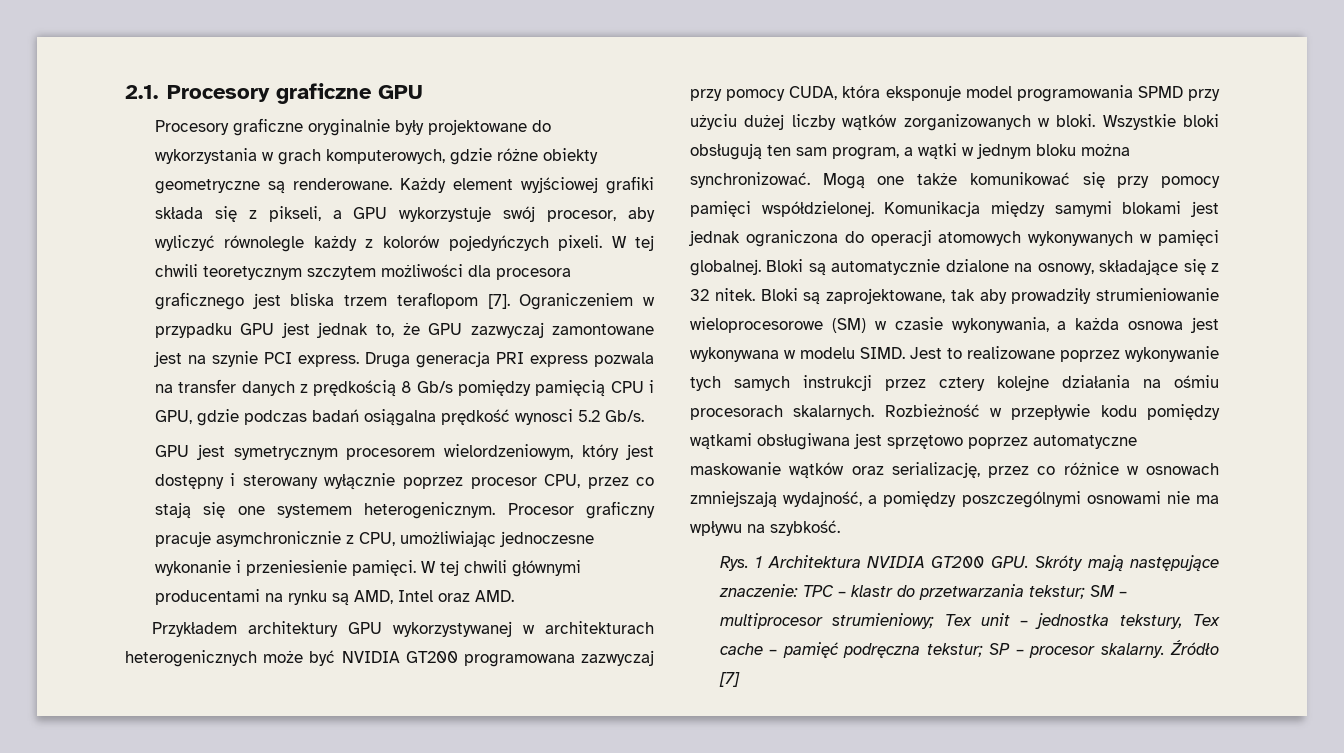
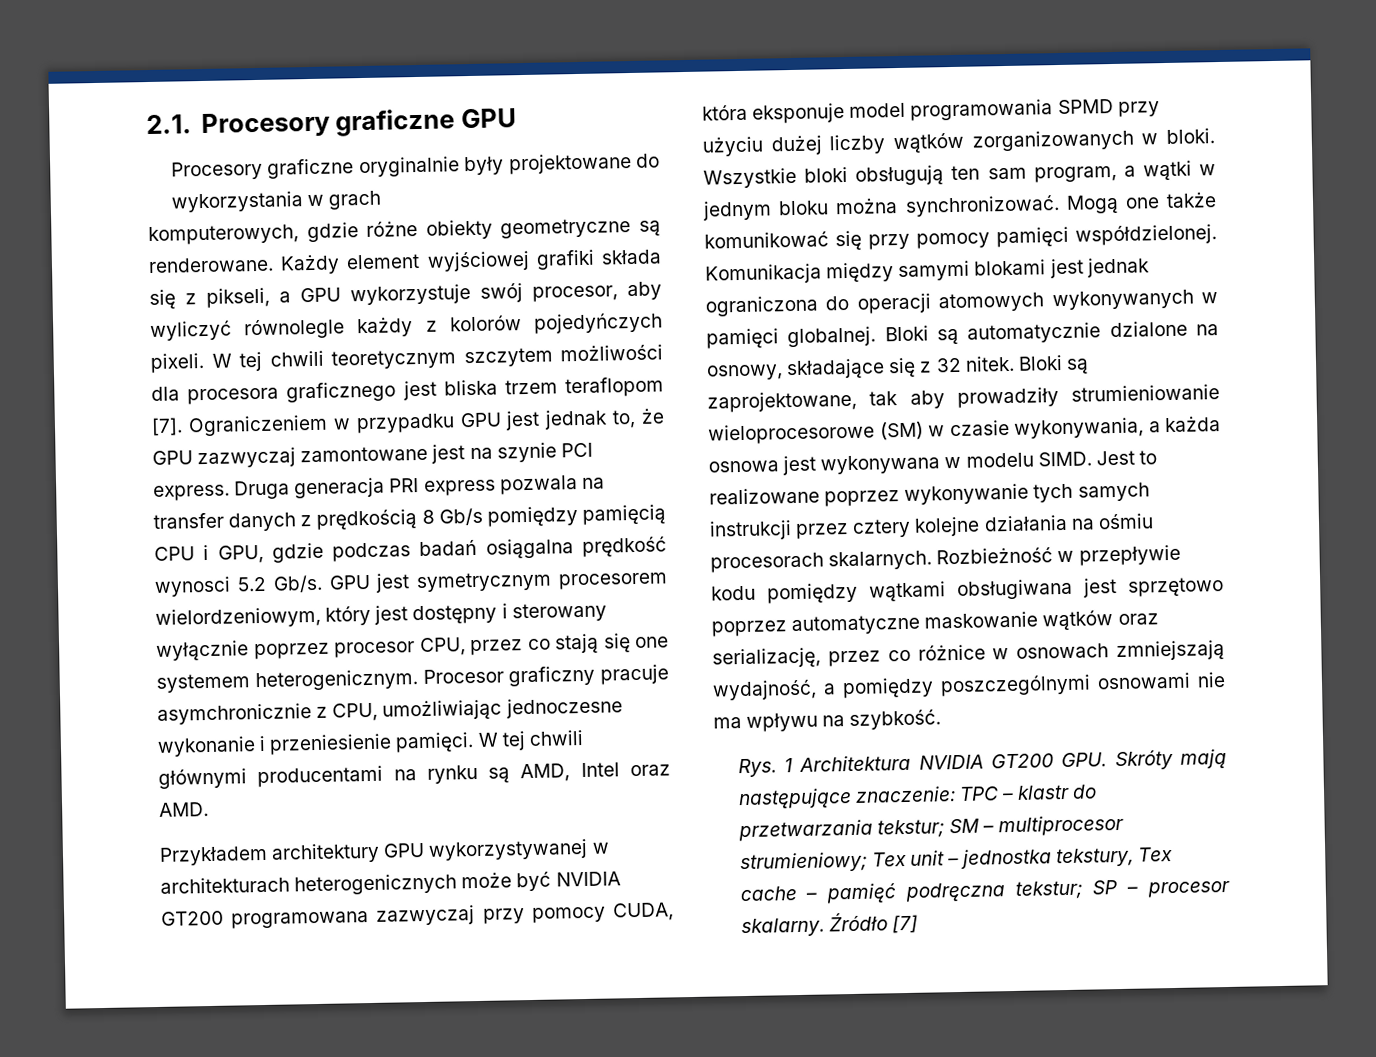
- Procesory graficzne oryginalnie były projektowane do wykorzystania w grach komputerowych, gdzie różne obiekty geometryczne są renderowane.
+ Procesory graficzne oryginalnie były projektowane do wykorzystania w grach
+ komputerowych, gdzie różne obiekty geometryczne są renderowane.
- Druga generacja PRI express pozwala na transfer danych z prędkością 8 Gb/s pomiędzy pamięcią CPU i GPU, gdzie podczas badań osiągalna prędkość wynosci 5.2 Gb/s.
- GPU jest symetrycznym procesorem wielordzeniowym, który jest dostępny i sterowany wyłącznie poprzez procesor CPU, przez co stają się one systemem heterogenicznym.
+ Druga generacja PRI express pozwala na transfer danych z prędkością 8 Gb/s pomiędzy pamięcią CPU i GPU, gdzie podczas badań osiągalna prędkość wynosci 5.2 Gb/s. GPU jest symetrycznym procesorem wielordzeniowym, który jest dostępny i sterowany wyłącznie poprzez procesor CPU, przez co stają się one systemem heterogenicznym.

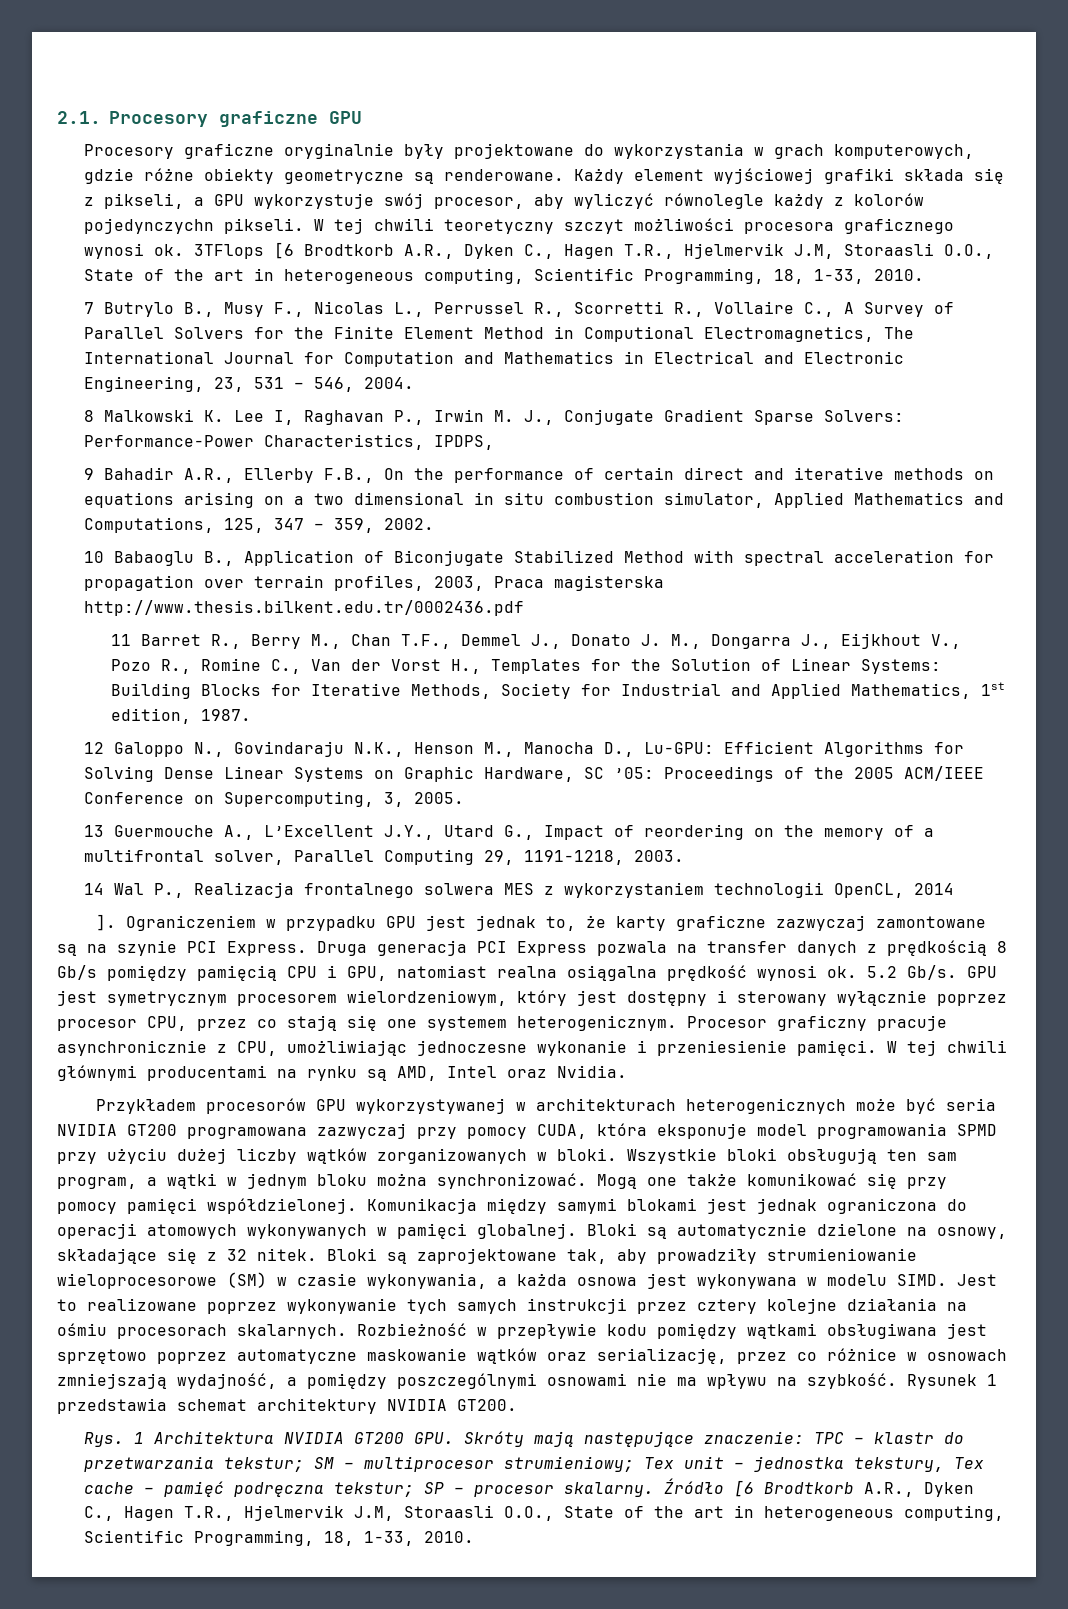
- Procesory graficzne oryginalnie były projektowane do wykorzystania w grach
- komputerowych, gdzie różne obiekty geometryczne są renderowane.
+ Procesory graficzne oryginalnie były projektowane do wykorzystania w grach komputerowych, gdzie różne obiekty geometryczne są renderowane.
- Każdy element wyjściowej grafiki składa się z pikseli, a GPU wykorzystuje swój procesor, aby wyliczyć równolegle każdy z kolorów pojedyńczych pixeli. W tej chwili teoretycznym szczytem możliwości dla procesora graficznego jest bliska trzem teraflopom [7].
+ Każdy element wyjściowej grafiki składa się z pikseli, a GPU wykorzystuje swój procesor, aby wyliczyć równolegle każdy z kolorów pojedynczychn pikseli. W tej chwili teoretyczny szczyt możliwości procesora graficznego wynosi ok. 3TFlops [6 Brodtkorb A.R., Dyken C., Hagen T.R., Hjelmervik J.M, Storaasli O.O., State of the art in heterogeneous computing, Scientific Programming, 18, 1-33, 2010.
+ 7 Butrylo B., Musy F., Nicolas L., Perrussel R., Scorretti R., Vollaire C., A Survey of Parallel Solvers for the Finite Element Method in Computional Electromagnetics, The International Journal for Computation and Mathematics in Electrical and Electronic Engineering, 23, 531 – 546, 2004.
+ 8 Malkowski K. Lee I, Raghavan P., Irwin M. J., Conjugate Gradient Sparse Solvers: Performance-Power Characteristics, IPDPS,
+ 9 Bahadir A.R., Ellerby F.B., On the performance of certain direct and iterative methods on equations arising on a two dimensional in situ combustion simulator, Applied Mathematics and Computations, 125, 347 – 359, 2002.
+ 10 Babaoglu B., Application of Biconjugate Stabilized Method with spectral acceleration for propagation over terrain profiles, 2003, Praca magisterska http://www.thesis.bilkent.edu.tr/0002436.pdf
+ 11 Barret R., Berry M., Chan T.F., Demmel J., Donato J. M., Dongarra J., Eijkhout V., Pozo R., Romine C., Van der Vorst H., Templates for the Solution of Linear Systems: Building Blocks for Iterative Methods, Society for Industrial and Applied Mathematics, 1st edition, 1987.
+ 12 Galoppo N., Govindaraju N.K., Henson M., Manocha D., Lu-GPU: Efficient Algorithms for Solving Dense Linear Systems on Graphic Hardware, SC ’05: Proceedings of the 2005 ACM/IEEE Conference on Supercomputing, 3, 2005.
+ 13 Guermouche A., L’Excellent J.Y., Utard G., Impact of reordering on the memory of a multifrontal solver, Parallel Computing 29, 1191-1218, 2003.
+ 14 Wal P., Realizacja frontalnego solwera MES z wykorzystaniem technologii OpenCL, 2014
+ ].
- Ograniczeniem w przypadku GPU jest jednak to, że GPU zazwyczaj zamontowane jest na szynie PCI express.
+ Ograniczeniem w przypadku GPU jest jednak to, że karty graficzne zazwyczaj zamontowane są na szynie PCI Express.
- Druga generacja PRI express pozwala na transfer danych z prędkością 8 Gb/s pomiędzy pamięcią CPU i GPU, gdzie podczas badań osiągalna prędkość wynosci 5.2 Gb/s.
+ Druga generacja PCI Express pozwala na transfer danych z prędkością 8 Gb/s pomiędzy pamięcią CPU i GPU, natomiast realna osiągalna prędkość wynosi ok. 5.2 Gb/s.
- Procesor graficzny pracuje asymchronicznie z CPU, umożliwiając jednoczesne wykonanie i przeniesienie pamięci.
+ Procesor graficzny pracuje asynchronicznie z CPU, umożliwiając jednoczesne wykonanie i przeniesienie pamięci.
- W tej chwili głównymi producentami na rynku są AMD, Intel oraz AMD.
+ W tej chwili głównymi producentami na rynku są AMD, Intel oraz Nvidia.
- Przykładem architektury GPU wykorzystywanej w architekturach heterogenicznych może być NVIDIA GT200 programowana zazwyczaj przy pomocy CUDA, która eksponuje model programowania SPMD przy użyciu dużej liczby wątków zorganizowanych w bloki.
+ Przykładem procesorów GPU wykorzystywanej w architekturach heterogenicznych może być seria NVIDIA GT200 programowana zazwyczaj przy pomocy CUDA, która eksponuje model programowania SPMD przy użyciu dużej liczby wątków zorganizowanych w bloki.
- Bloki są automatycznie dzialone na osnowy, składające się z 32 nitek.
+ Bloki są automatycznie dzielone na osnowy, składające się z 32 nitek.
- Bloki są zaprojektowane, tak aby prowadziły strumieniowanie wieloprocesorowe (SM) w czasie wykonywania, a każda osnowa jest wykonywana w modelu SIMD.
+ Bloki są zaprojektowane tak, aby prowadziły strumieniowanie wieloprocesorowe (SM) w czasie wykonywania, a każda osnowa jest wykonywana w modelu SIMD.
+ Rysunek 1 przedstawia schemat architektury NVIDIA GT200.
- Źródło [7]
+ Źródło [6 Brodtkorb A.R., Dyken C., Hagen T.R., Hjelmervik J.M, Storaasli O.O., State of the art in heterogeneous computing, Scientific Programming, 18, 1-33, 2010.

